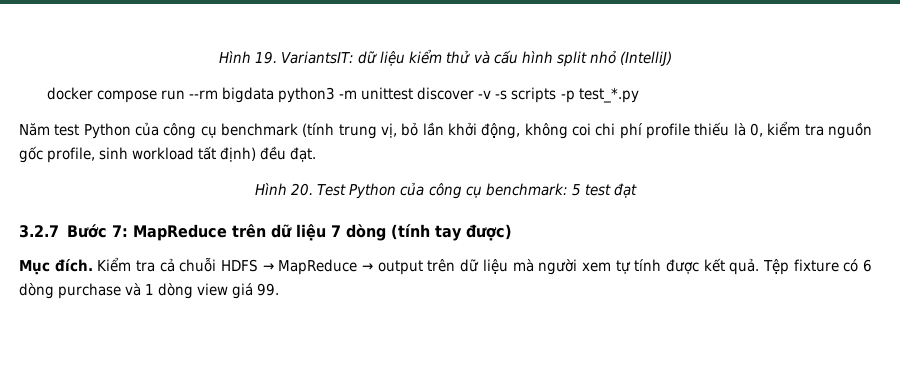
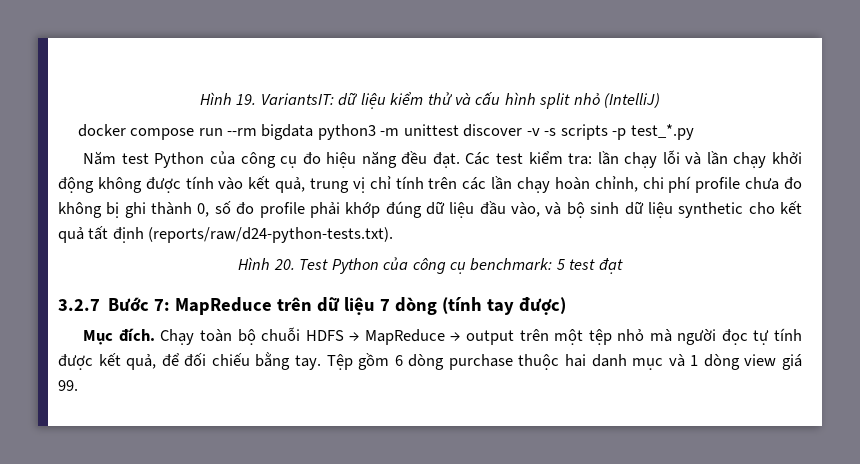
- Năm test Python của công cụ benchmark (tính trung vị, bỏ lần khởi động, không coi chi phí profile thiếu là 0, kiểm tra nguồn gốc profile, sinh workload tất định) đều đạt.
+ Năm test Python của công cụ đo hiệu năng đều đạt. Các test kiểm tra: lần chạy lỗi và lần chạy khởi động không được tính vào kết quả, trung vị chỉ tính trên các lần chạy hoàn chỉnh, chi phí profile chưa đo không bị ghi thành 0, số đo profile phải khớp đúng dữ liệu đầu vào, và bộ sinh dữ liệu synthetic cho kết quả tất định (reports/raw/d24-python-tests.txt).
- Kiểm tra cả chuỗi HDFS → MapReduce → output trên dữ liệu mà người xem tự tính được kết quả. Tệp fixture có 6 dòng purchase và 1 dòng view giá 99.
+ Chạy toàn bộ chuỗi HDFS → MapReduce → output trên một tệp nhỏ mà người đọc tự tính được kết quả, để đối chiếu bằng tay. Tệp gồm 6 dòng purchase thuộc hai danh mục và 1 dòng view giá 99.

